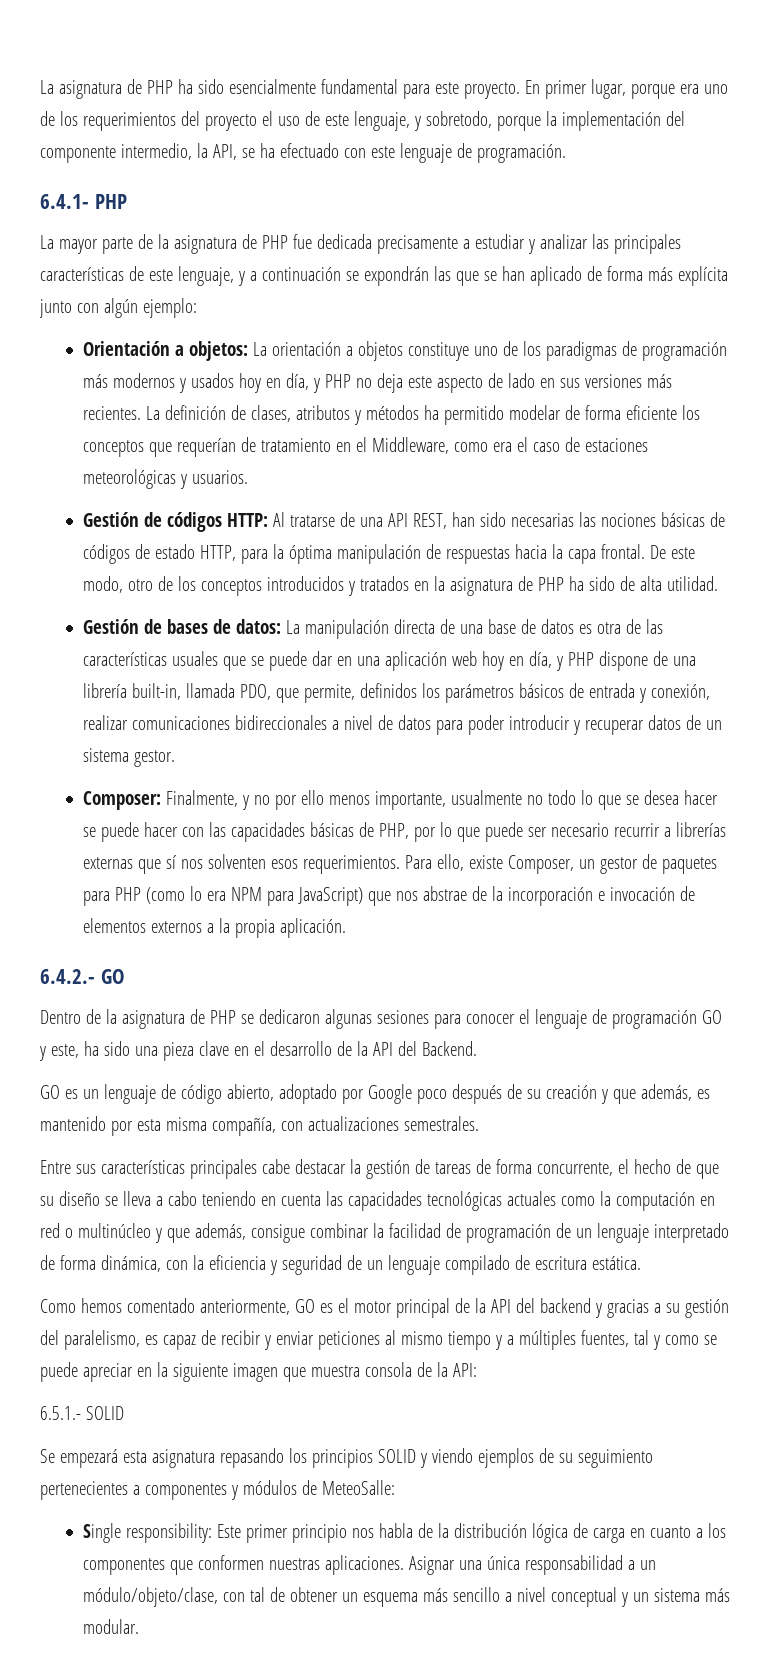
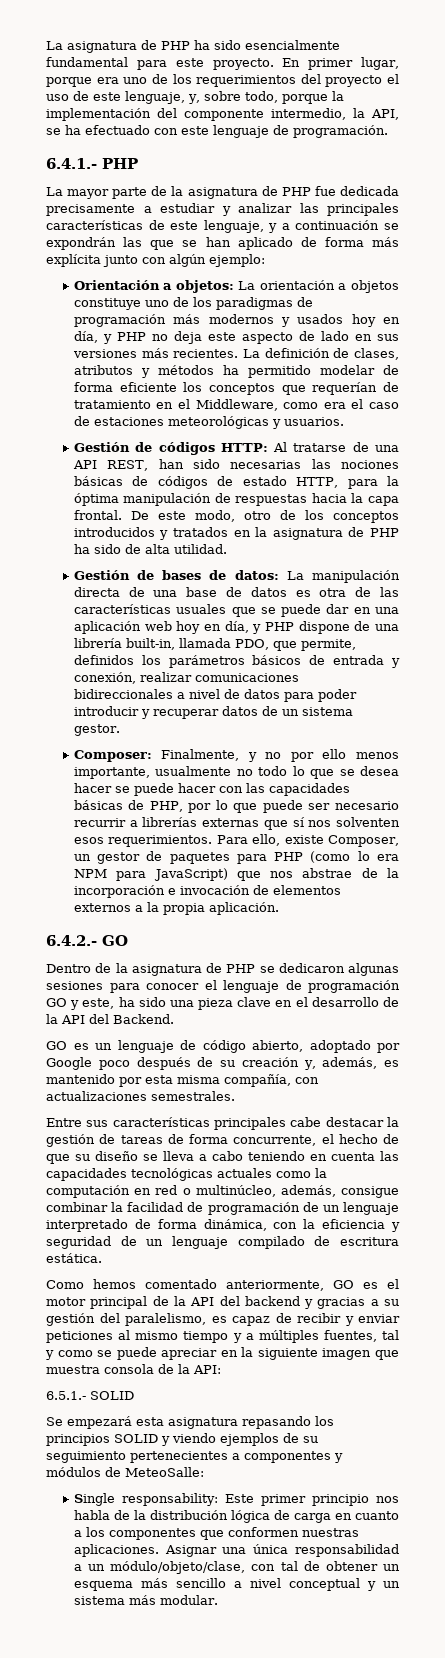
- En primer lugar, porque era uno de los requerimientos del proyecto el uso de este lenguaje, y sobretodo, porque la implementación del componente intermedio, la API, se ha efectuado con este lenguaje de programación.
+ En primer lugar, porque era uno de los requerimientos del proyecto el uso de este lenguaje, y, sobre todo, porque la implementación del componente intermedio, la API, se ha efectuado con este lenguaje de programación.
- 6.4.1- PHP
+ 6.4.1.- PHP
- GO es un lenguaje de código abierto, adoptado por Google poco después de su creación y que además, es mantenido por esta misma compañía, con actualizaciones semestrales.
+ GO es un lenguaje de código abierto, adoptado por Google poco después de su creación y, además, es mantenido por esta misma compañía, con actualizaciones semestrales.
- Entre sus características principales cabe destacar la gestión de tareas de forma concurrente, el hecho de que su diseño se lleva a cabo teniendo en cuenta las capacidades tecnológicas actuales como la computación en red o multinúcleo y que además, consigue combinar la facilidad de programación de un lenguaje interpretado de forma dinámica, con la eficiencia y seguridad de un lenguaje compilado de escritura estática.
+ Entre sus características principales cabe destacar la gestión de tareas de forma concurrente, el hecho de que su diseño se lleva a cabo teniendo en cuenta las capacidades tecnológicas actuales como la computación en red o multinúcleo, además, consigue combinar la facilidad de programación de un lenguaje interpretado de forma dinámica, con la eficiencia y seguridad de un lenguaje compilado de escritura estática.
- Single responsibility: Este primer principio nos habla de la distribución lógica de carga en cuanto a los componentes que conformen nuestras aplicaciones.
+ Single responsability: Este primer principio nos habla de la distribución lógica de carga en cuanto a los componentes que conformen nuestras aplicaciones.

